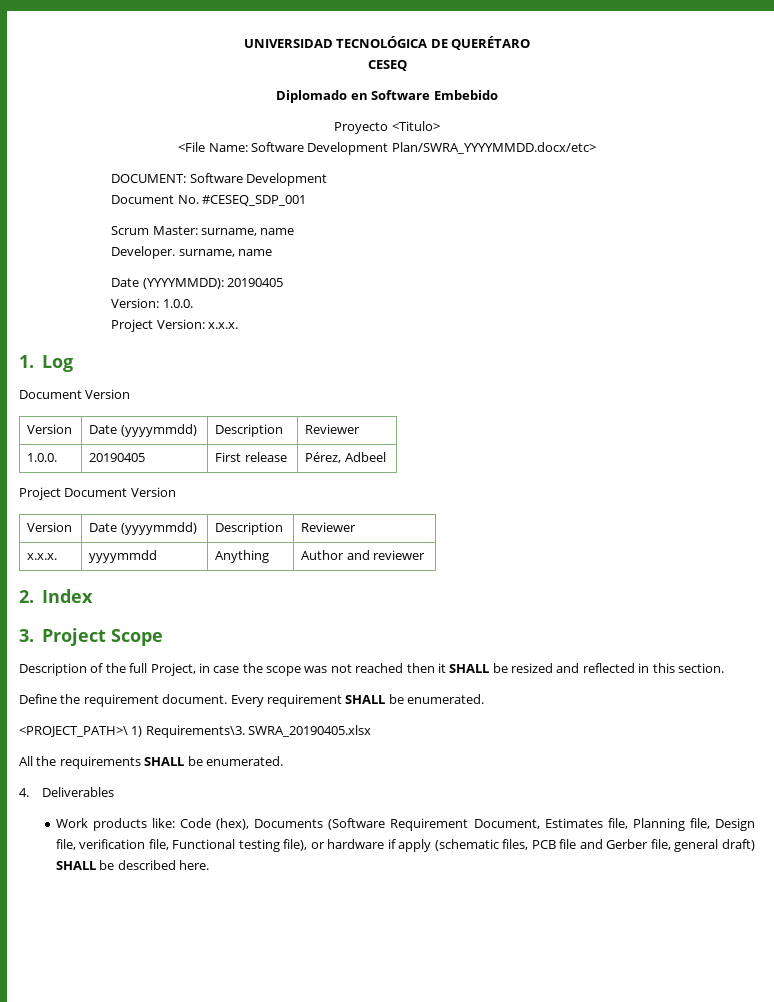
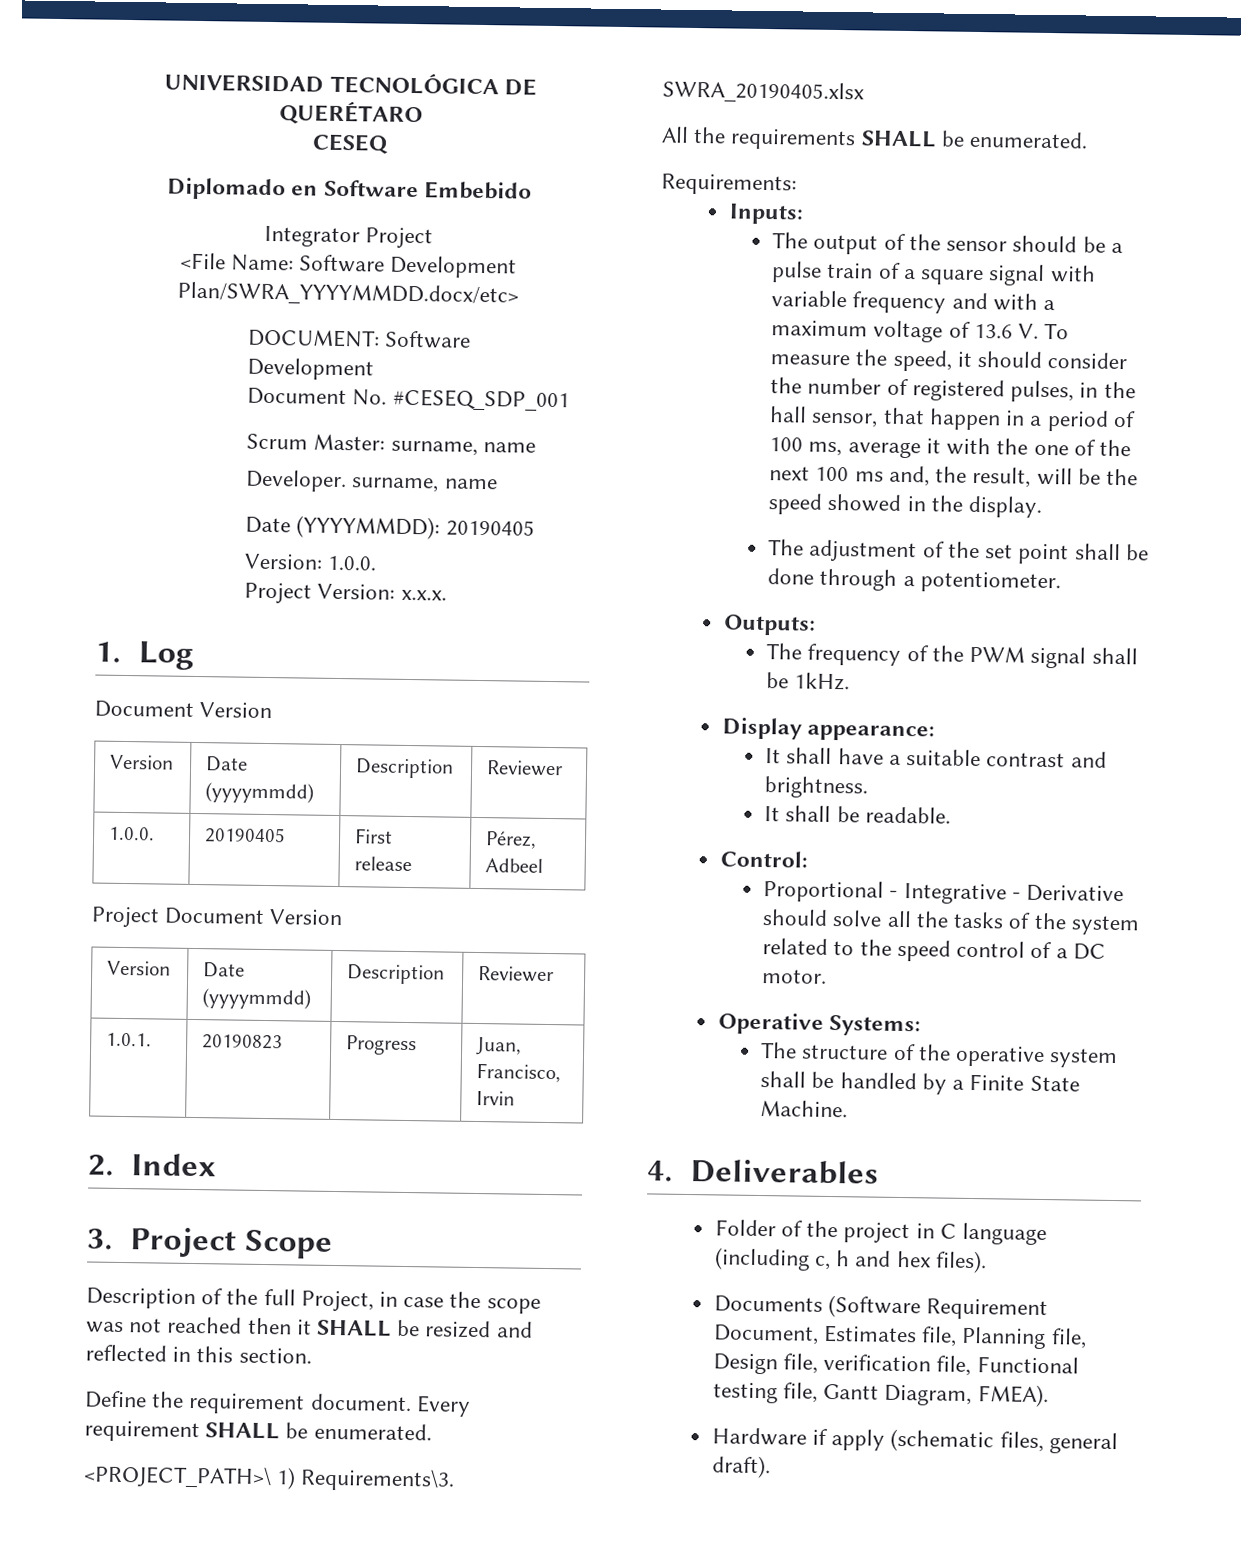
- Proyecto <Titulo>
+ Integrator Project
- x.x.x. | yyyymmdd | Anything | Author and reviewer
+ 1.0.1. | 20190823 | Progress | Juan, Francisco, Irvin
+ Requirements:
+ Inputs:
+ The output of the sensor should be a pulse train of a square signal with variable frequency and with a maximum voltage of 13.6 V. To measure the speed, it should consider the number of registered pulses, in the hall sensor, that happen in a period of 100 ms, average it with the one of the next 100 ms and, the result, will be the speed showed in the display.
+ The adjustment of the set point shall be done through a potentiometer.
+ Outputs:
+ The frequency of the PWM signal shall be 1kHz.
+ Display appearance:
+ It shall have a suitable contrast and brightness.
+ It shall be readable.
+ Control:
+ Proportional - Integrative - Derivative should solve all the tasks of the system related to the speed control of a DC motor.
+ Operative Systems:
+ The structure of the operative system shall be handled by a Finite State Machine.
  4. Deliverables
- Work products like: Code (hex), Documents (Software Requirement Document, Estimates file, Planning file, Design file, verification file, Functional testing file), or hardware if apply (schematic files, PCB file and Gerber file, general draft) SHALL be described here.
+ Folder of the project in C language (including c, h and hex files).
+ Documents (Software Requirement Document, Estimates file, Planning file, Design file, verification file, Functional testing file, Gantt Diagram, FMEA).
+ Hardware if apply (schematic files, general draft).

